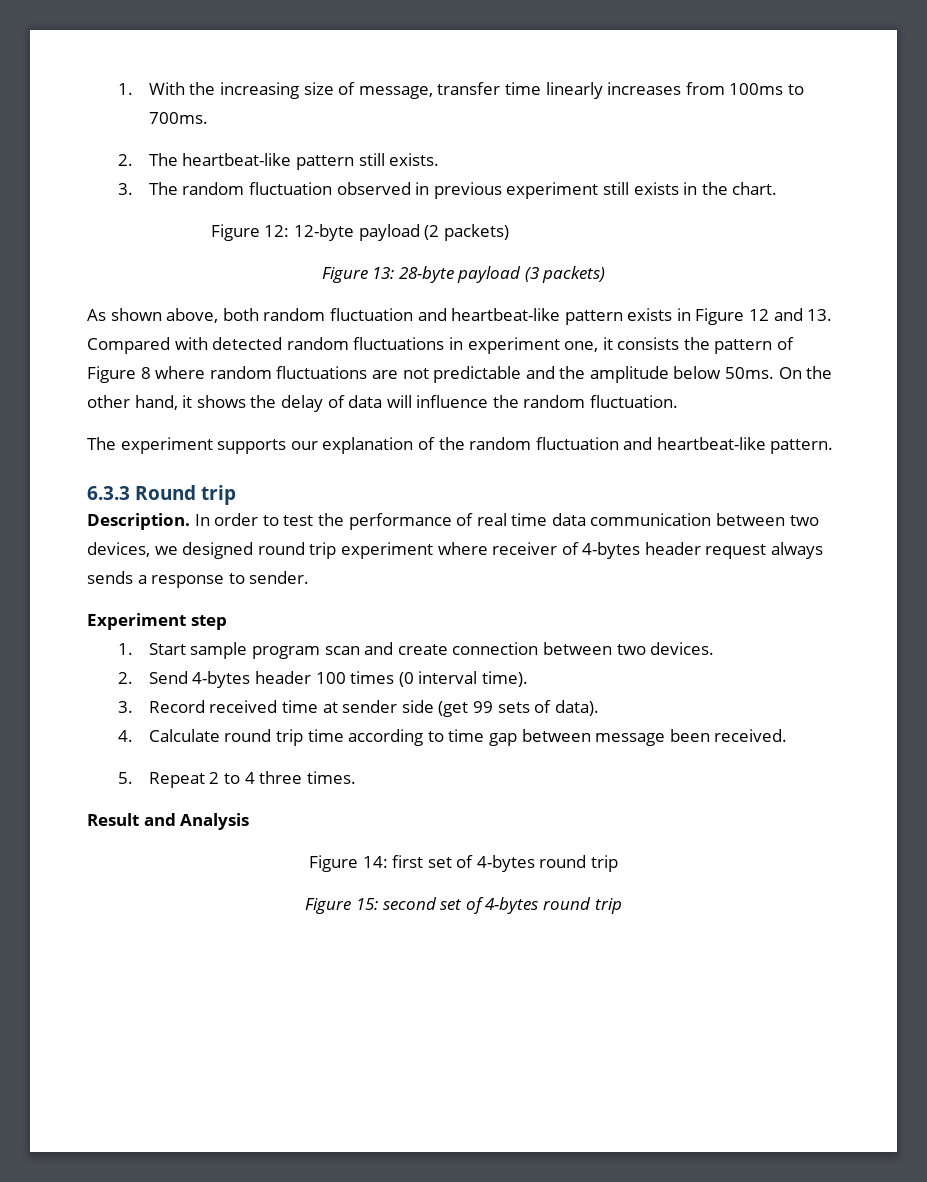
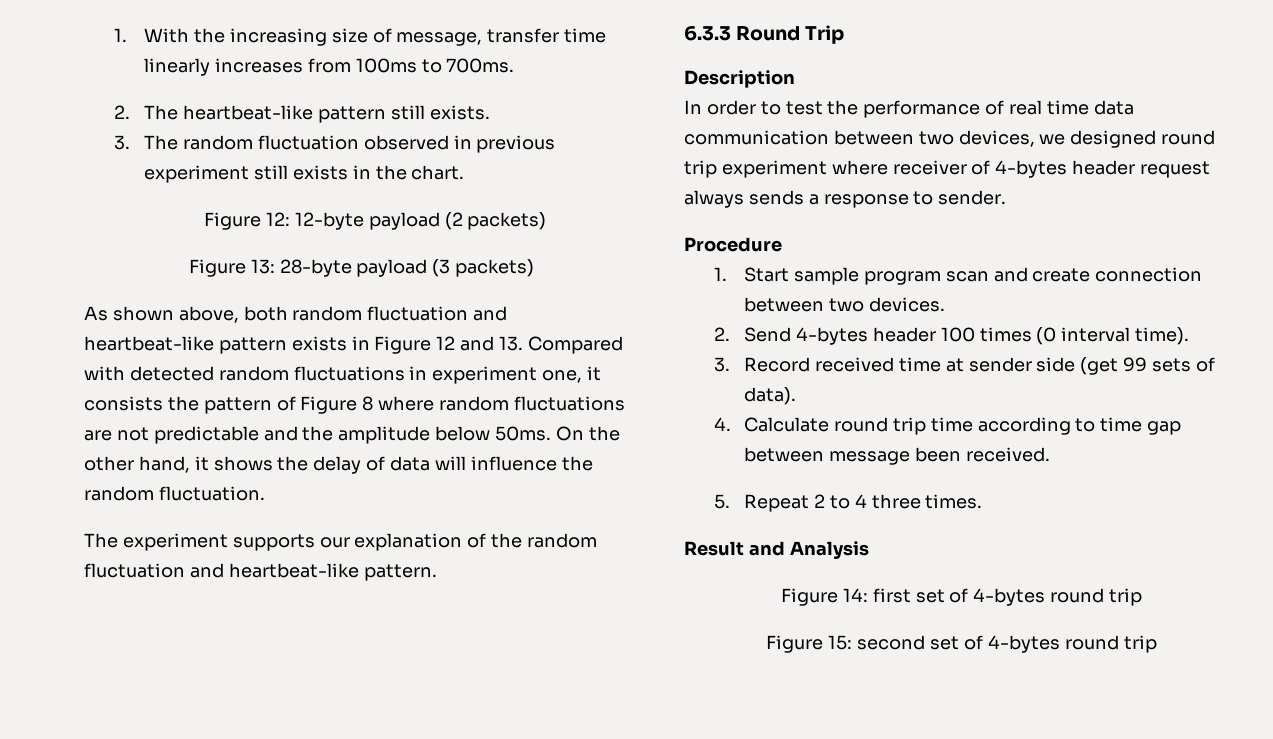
- 6.3.3 Round trip
- Description. In order to test the performance of real time data communication between two devices, we designed round trip experiment where receiver of 4-bytes header request always sends a response to sender.
+ 6.3.3 Round Trip
+ Description
+ In order to test the performance of real time data communication between two devices, we designed round trip experiment where receiver of 4-bytes header request always sends a response to sender.
- Experiment step
+ Procedure

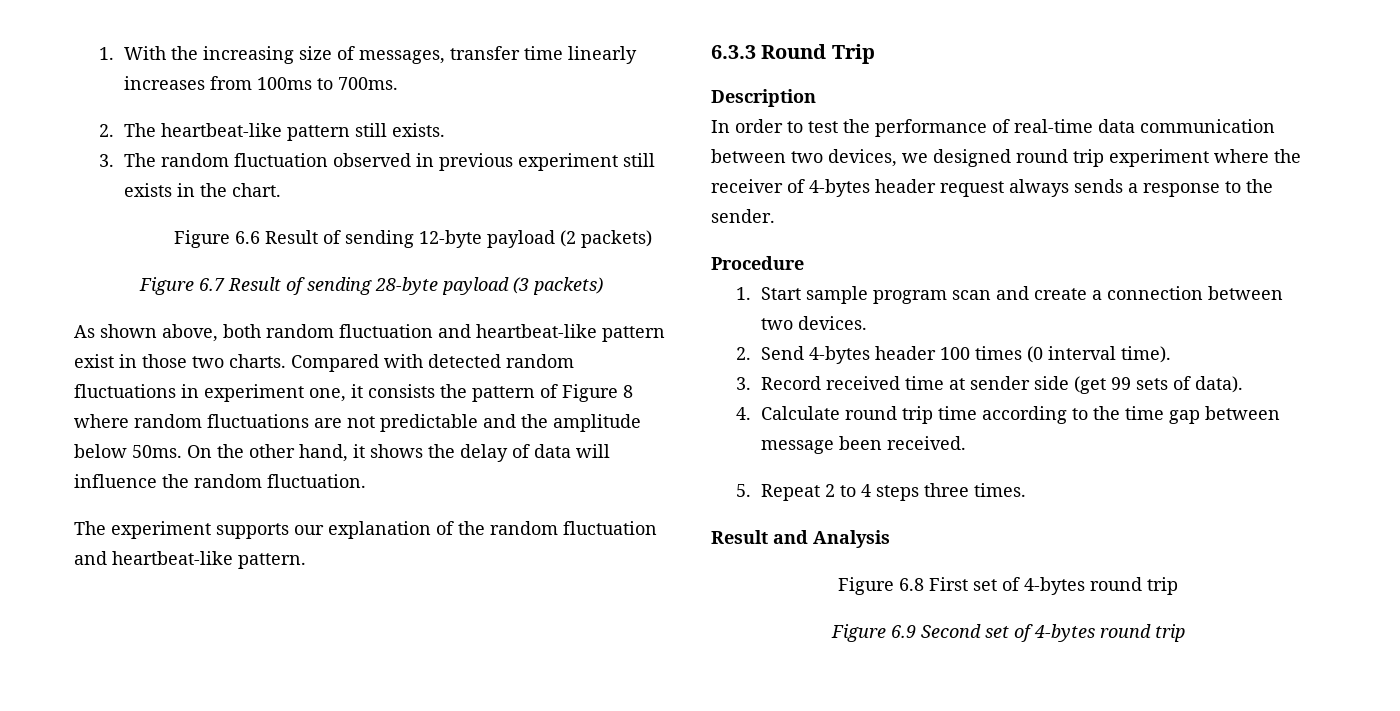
- 1. With the increasing size of message, transfer time linearly increases from 100ms to 700ms.
+ 1. With the increasing size of messages, transfer time linearly increases from 100ms to 700ms.
- Figure 12: 12-byte payload (2 packets)
+ Figure 6.6 Result of sending 12-byte payload (2 packets)
- Figure 13: 28-byte payload (3 packets)
+ Figure 6.7 Result of sending 28-byte payload (3 packets)
- As shown above, both random fluctuation and heartbeat-like pattern exists in Figure 12 and 13. Compared with detected random fluctuations in experiment one, it consists the pattern of Figure 8 where random fluctuations are not predictable and the amplitude below 50ms.
+ As shown above, both random fluctuation and heartbeat-like pattern exist in those two charts. Compared with detected random fluctuations in experiment one, it consists the pattern of Figure 8 where random fluctuations are not predictable and the amplitude below 50ms.
- In order to test the performance of real time data communication between two devices, we designed round trip experiment where receiver of 4-bytes header request always sends a response to sender.
+ In order to test the performance of real-time data communication between two devices, we designed round trip experiment where the receiver of 4-bytes header request always sends a response to the sender.
- 1. Start sample program scan and create connection between two devices.
+ 1. Start sample program scan and create a connection between two devices.
- 4. Calculate round trip time according to time gap between message been received.
+ 4. Calculate round trip time according to the time gap between message been received.
- 5. Repeat 2 to 4 three times.
+ 5. Repeat 2 to 4 steps three times.
- Figure 14: first set of 4-bytes round trip
+ Figure 6.8 First set of 4-bytes round trip
- Figure 15: second set of 4-bytes round trip
+ Figure 6.9 Second set of 4-bytes round trip

